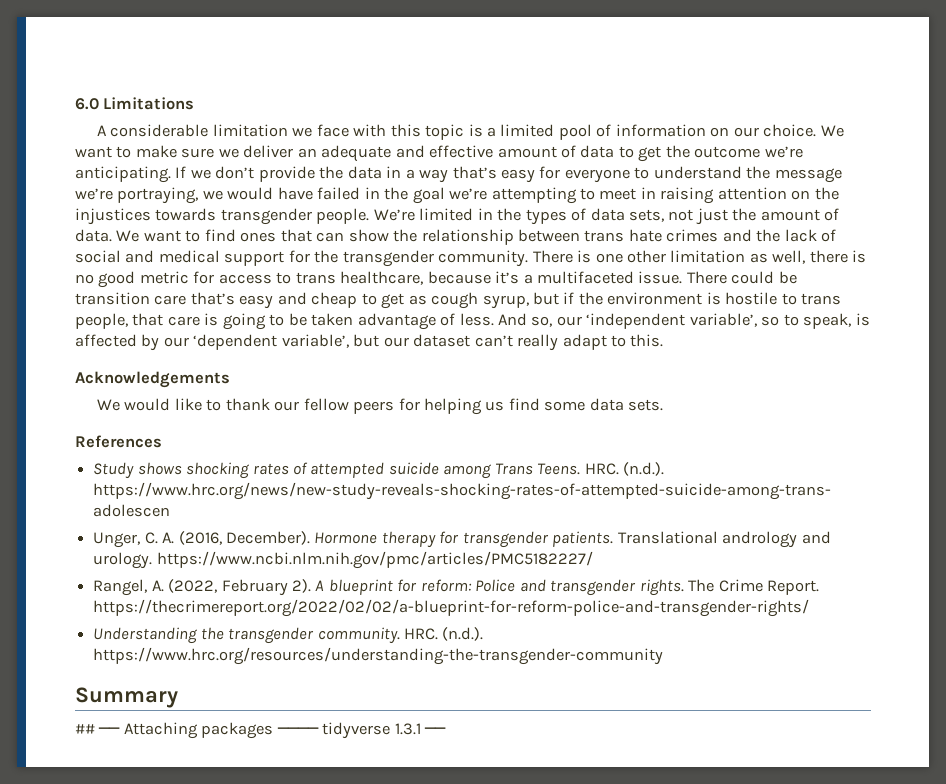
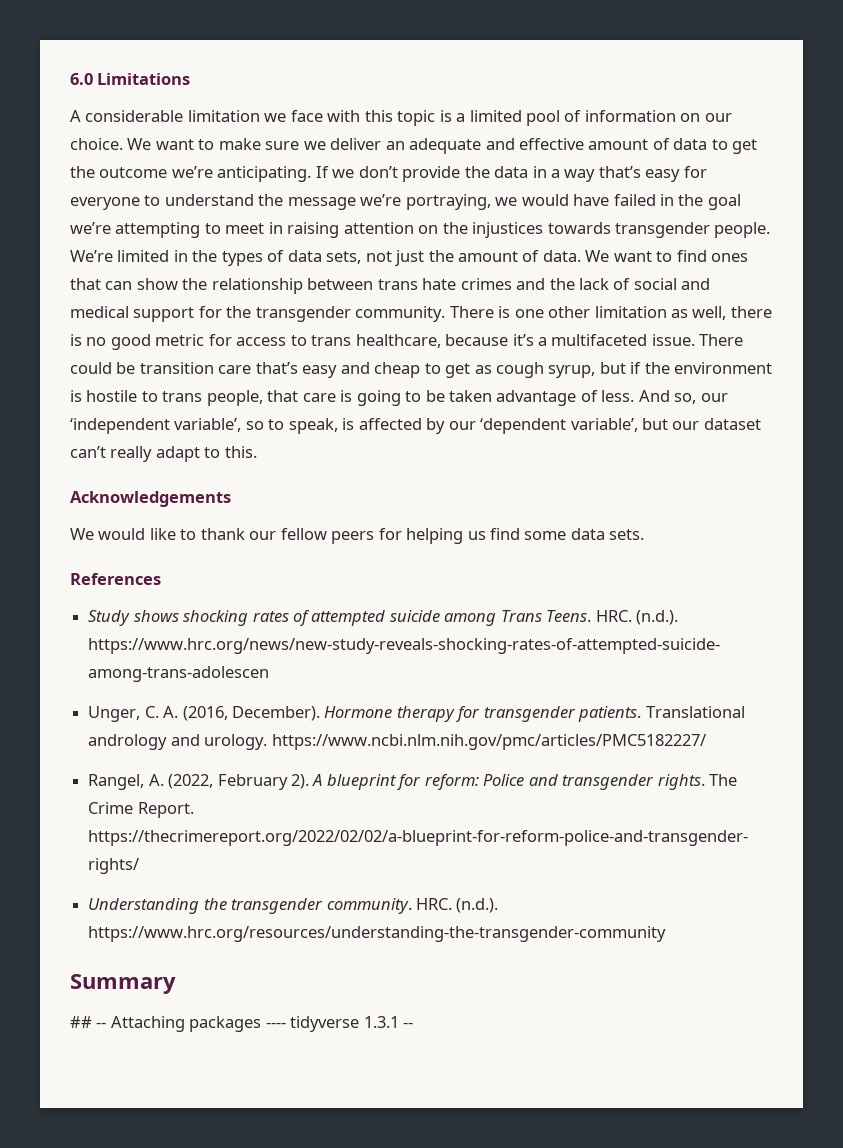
- ## ── Attaching packages ──── tidyverse 1.3.1 ──
+ ## -- Attaching packages ---- tidyverse 1.3.1 --

